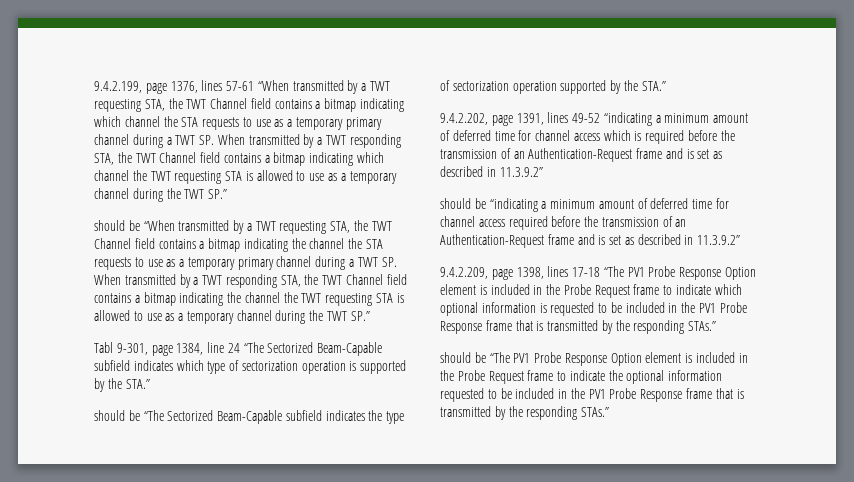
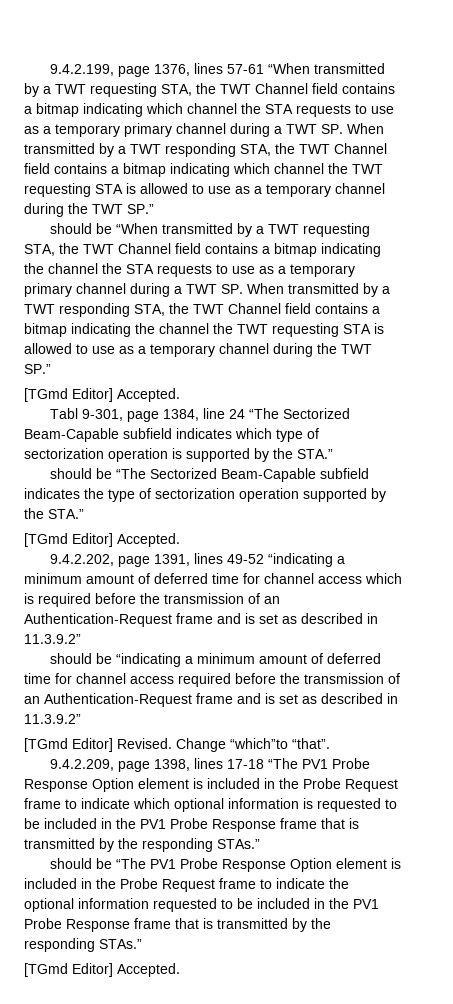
  should be “When transmitted by a TWT requesting STA, the TWT Channel field contains a bitmap indicating the channel the STA requests to use as a temporary primary channel during a TWT SP. When transmitted by a TWT responding STA, the TWT Channel field contains a bitmap indicating the channel the TWT requesting STA is allowed to use as a temporary channel during the TWT SP.”
+ [TGmd Editor] Accepted.
  should be “The Sectorized Beam-Capable subfield indicates the type of sectorization operation supported by the STA.”
+ [TGmd Editor] Accepted.
+ [TGmd Editor] Revised. Change “which”to “that”.
  should be “The PV1 Probe Response Option element is included in the Probe Request frame to indicate the optional information requested to be included in the PV1 Probe Response frame that is transmitted by the responding STAs.”
+ [TGmd Editor] Accepted.

